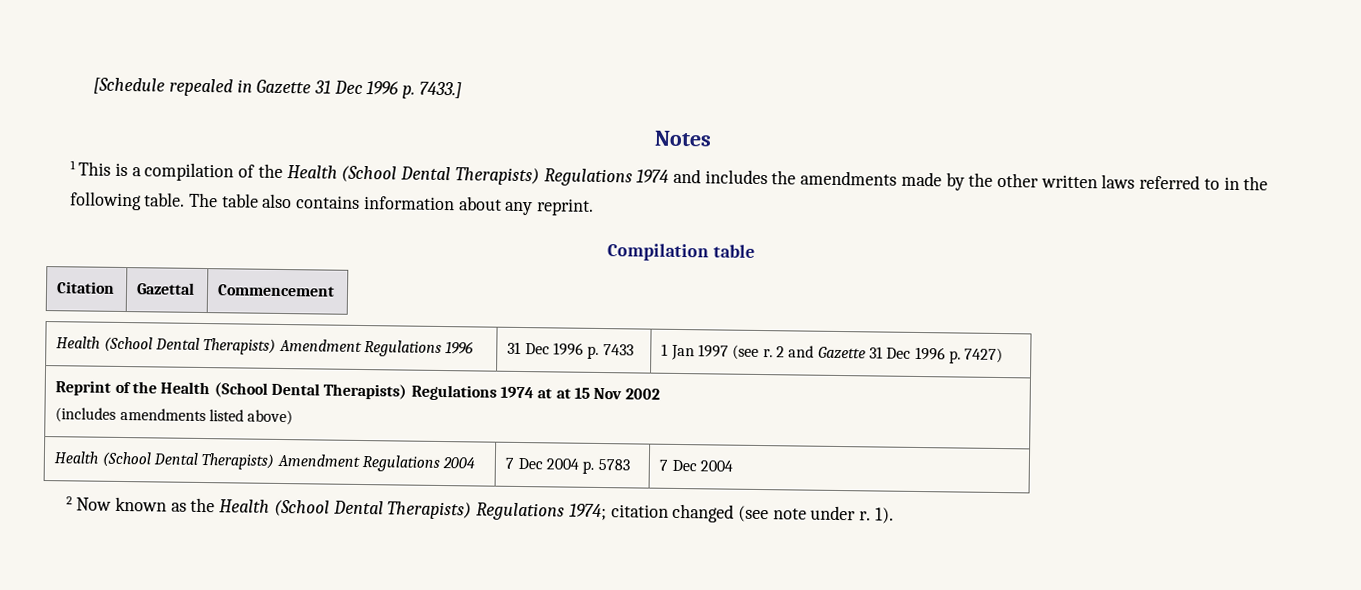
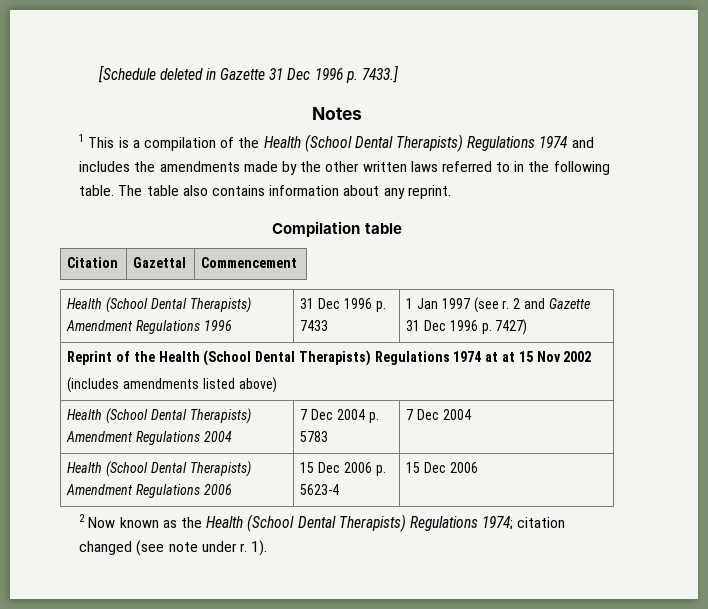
- [Schedule repealed in Gazette 31 Dec 1996 p. 7433.]
+ [Schedule deleted in Gazette 31 Dec 1996 p. 7433.]
+ Health (School Dental Therapists) Amendment Regulations 2006 | 15 Dec 2006 p. 5623-4 | 15 Dec 2006

